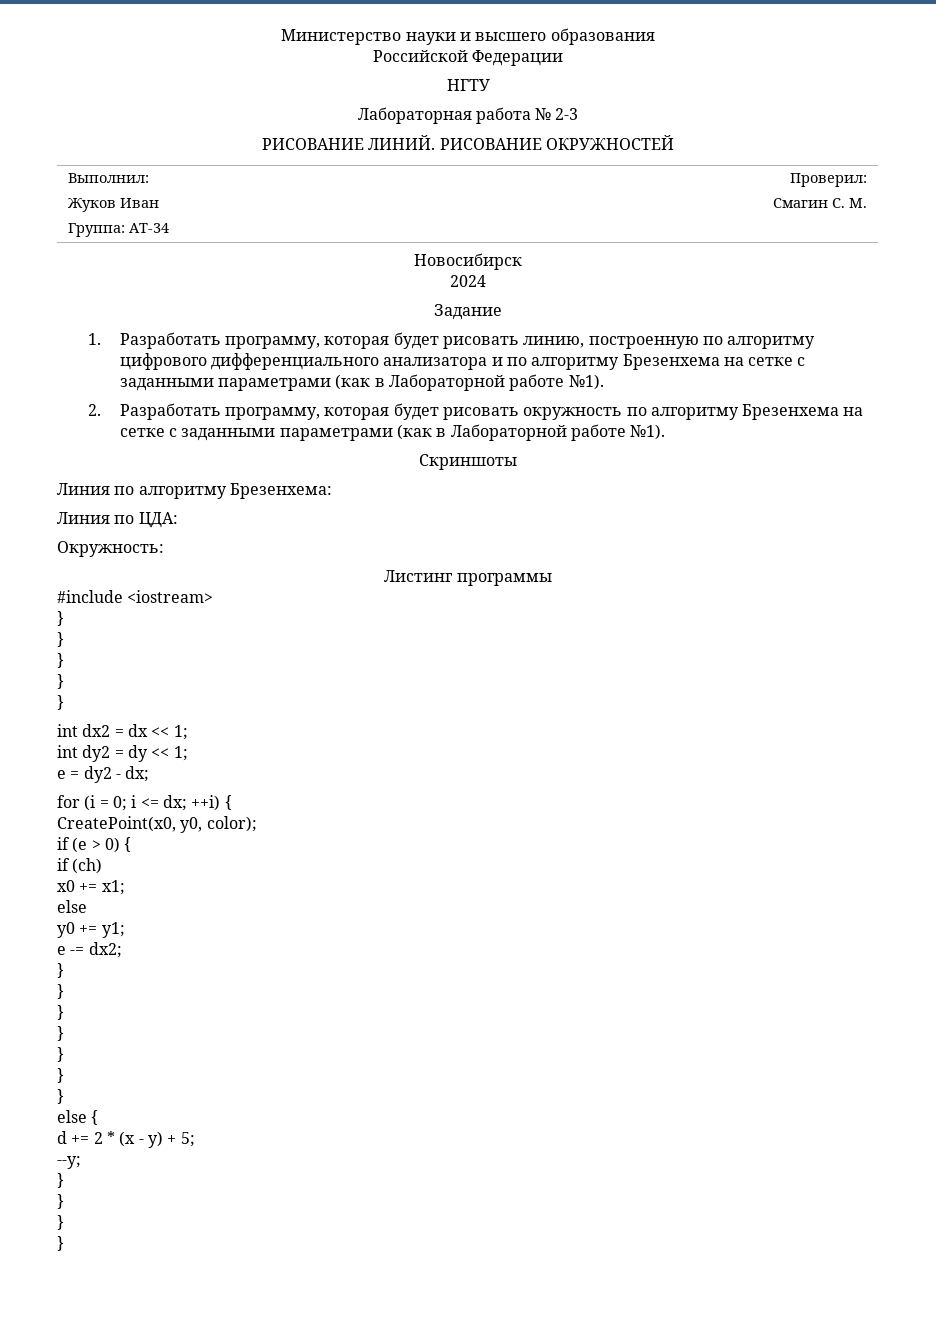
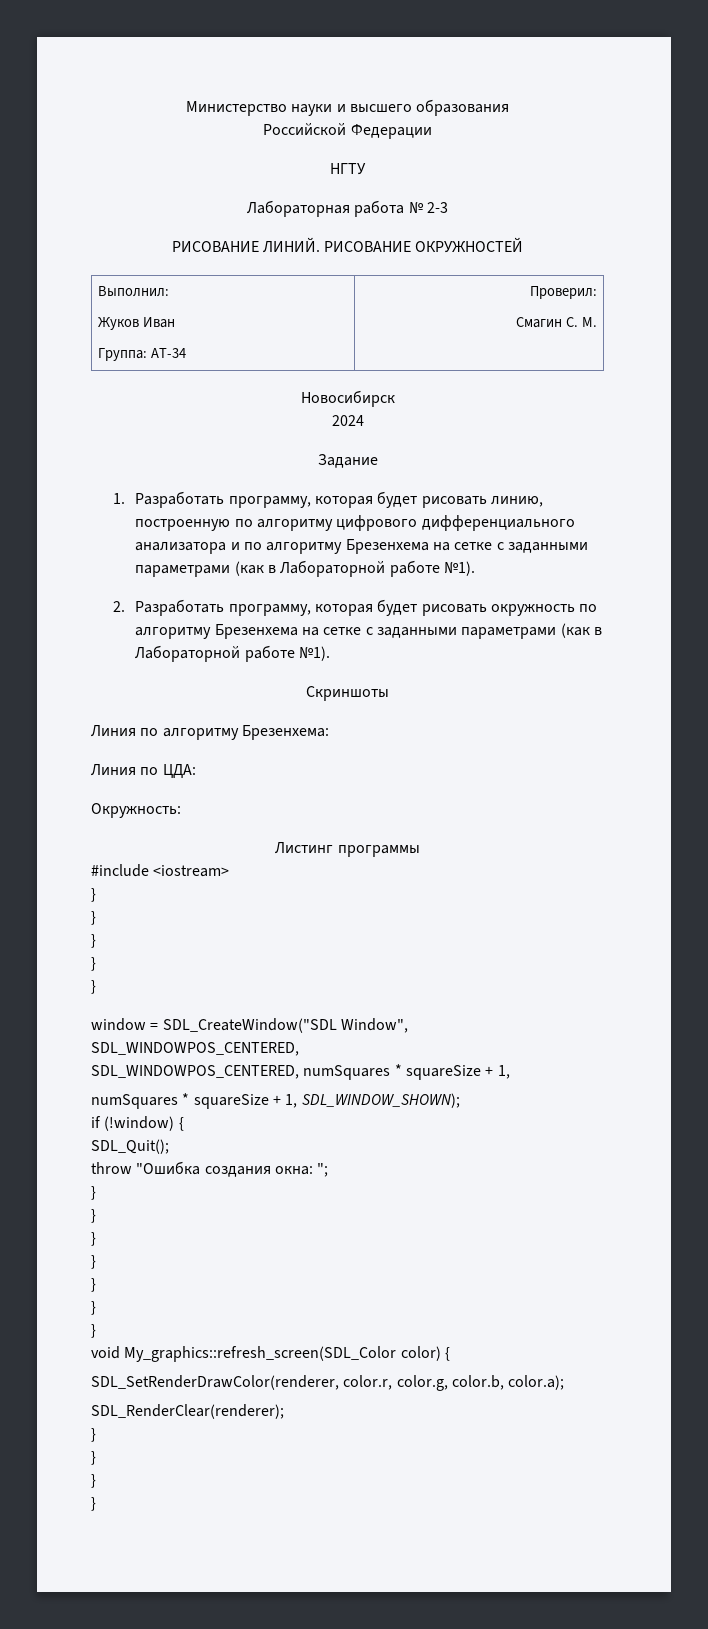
- int dx2 = dx << 1;
- int dy2 = dy << 1;
- e = dy2 - dx;
- for (i = 0; i <= dx; ++i) {
- CreatePoint(x0, y0, color);
- if (e > 0) {
- if (ch)
- x0 += x1;
- else
- y0 += y1;
- e -= dx2;
+ window = SDL_CreateWindow("SDL Window", SDL_WINDOWPOS_CENTERED,
+ SDL_WINDOWPOS_CENTERED, numSquares * squareSize + 1,
+ numSquares * squareSize + 1, SDL_WINDOW_SHOWN);
+ if (!window) {
+ SDL_Quit();
+ throw "Ошибка создания окна: ";
- else {
- d += 2 * (x - y) + 5;
- --y;
+ void My_graphics::refresh_screen(SDL_Color color) {
+ SDL_SetRenderDrawColor(renderer, color.r, color.g, color.b, color.a);
+ SDL_RenderClear(renderer);

